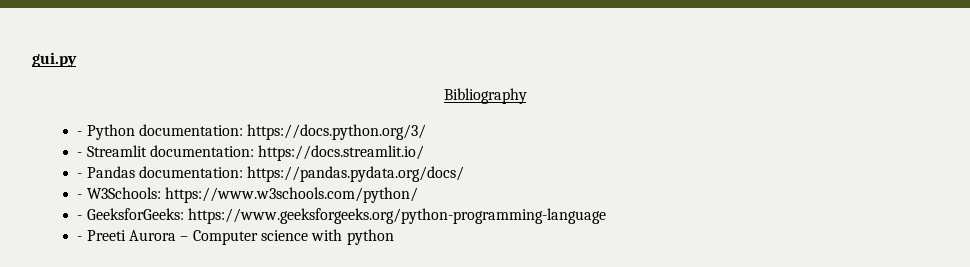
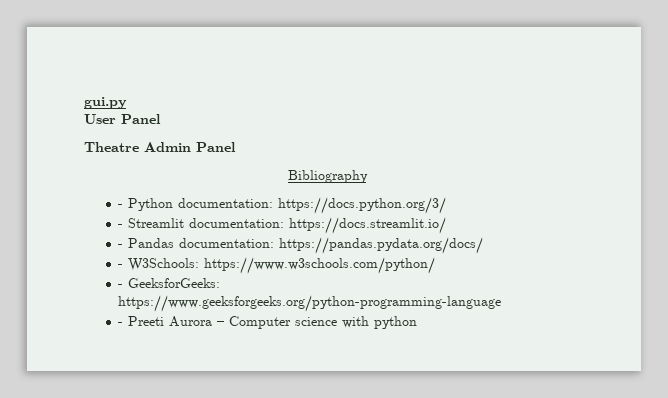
+ User Panel
+ Theatre Admin Panel

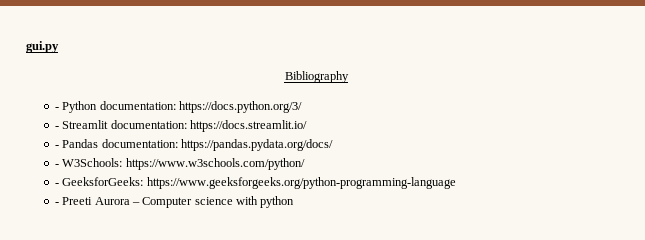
- User Panel
- Theatre Admin Panel

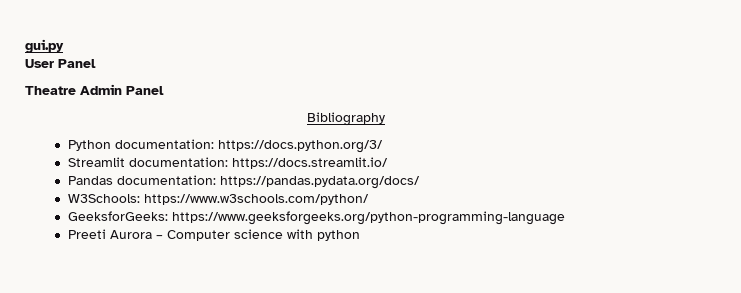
+ User Panel
+ Theatre Admin Panel
- - Python documentation: https://docs.python.org/3/
+ Python documentation: https://docs.python.org/3/
- - Streamlit documentation: https://docs.streamlit.io/
+ Streamlit documentation: https://docs.streamlit.io/
- - Pandas documentation: https://pandas.pydata.org/docs/
+ Pandas documentation: https://pandas.pydata.org/docs/
- - W3Schools: https://www.w3schools.com/python/
+ W3Schools: https://www.w3schools.com/python/
- - GeeksforGeeks: https://www.geeksforgeeks.org/python-programming-language
+ GeeksforGeeks: https://www.geeksforgeeks.org/python-programming-language
- - Preeti Aurora – Computer science with python
+ Preeti Aurora – Computer science with python

